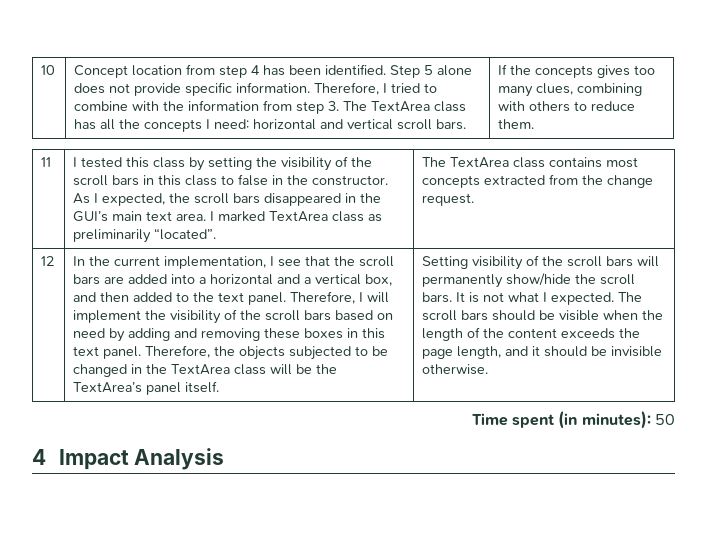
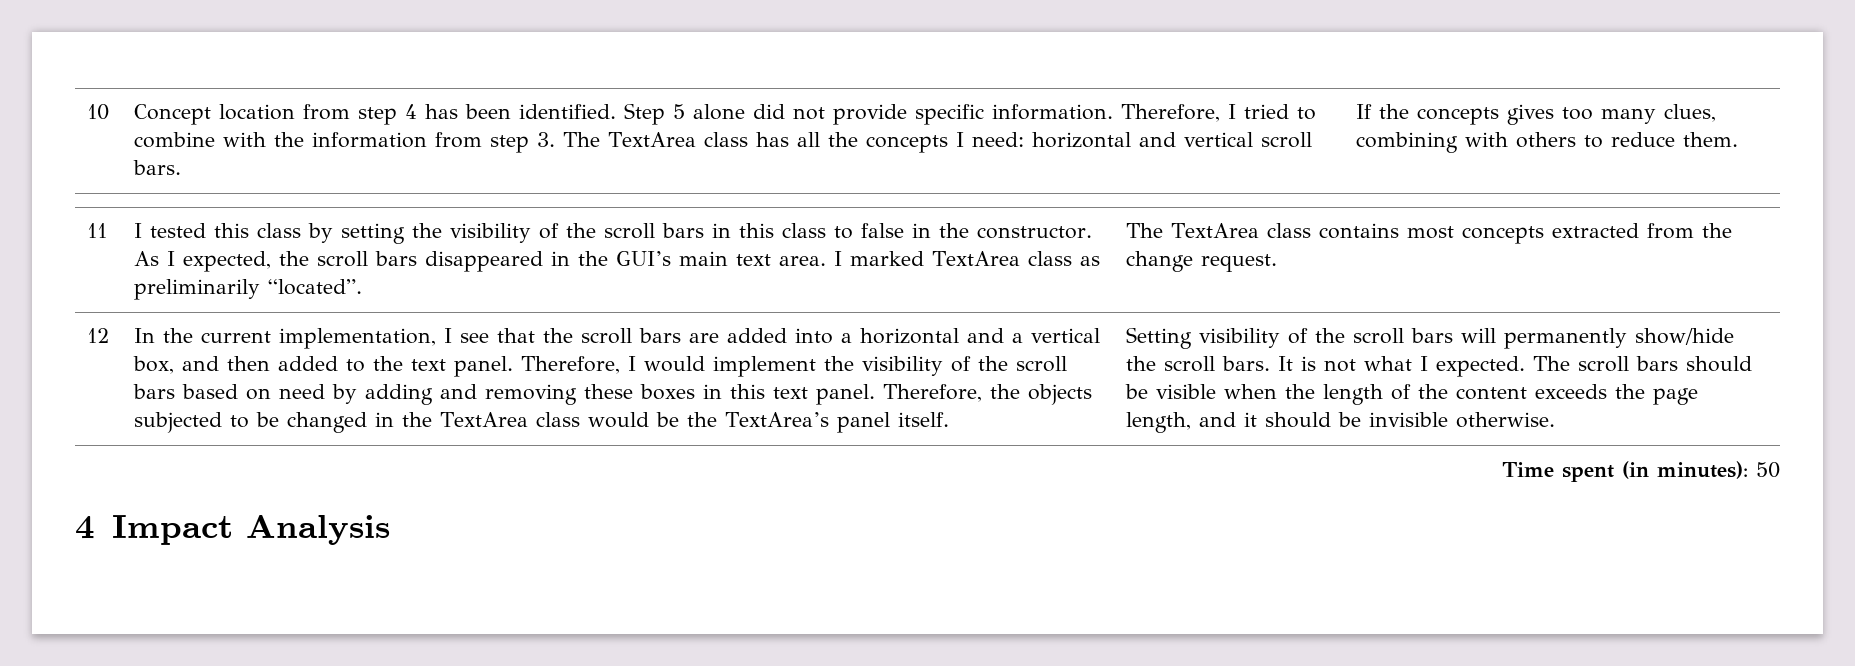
- Step 5 alone does not provide specific information.
+ Step 5 alone did not provide specific information.
- Therefore, I will implement the visibility of the scroll bars based on need by adding and removing these boxes in this text panel.
+ Therefore, I would implement the visibility of the scroll bars based on need by adding and removing these boxes in this text panel.
- Therefore, the objects subjected to be changed in the TextArea class will be the TextArea’s panel itself.
+ Therefore, the objects subjected to be changed in the TextArea class would be the TextArea’s panel itself.

